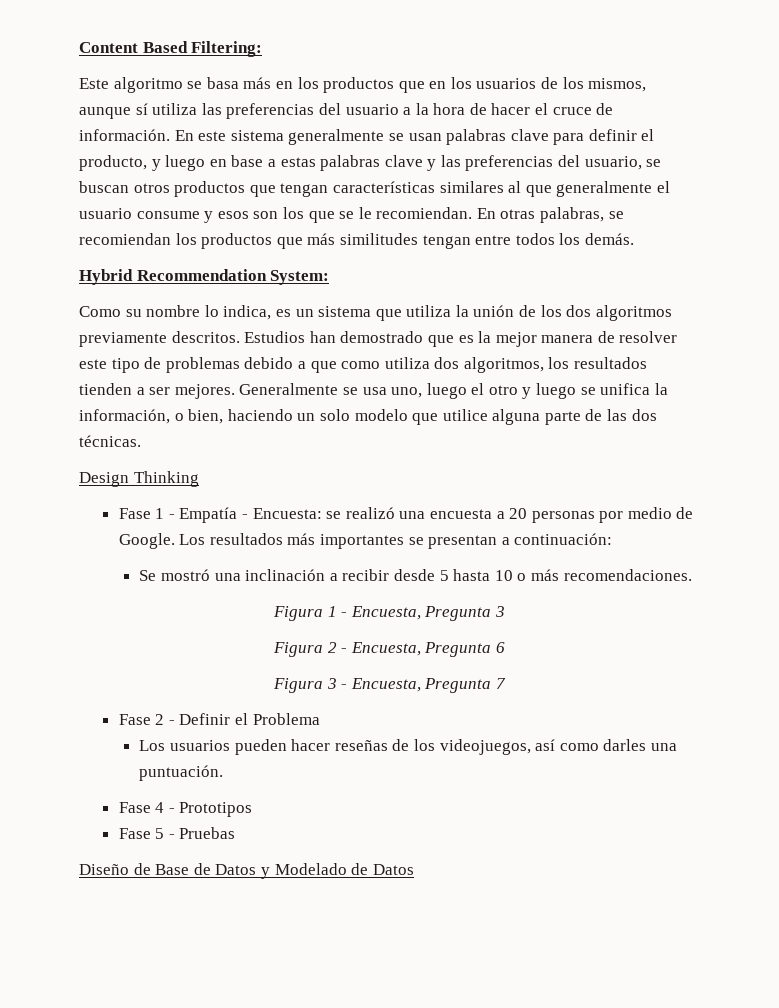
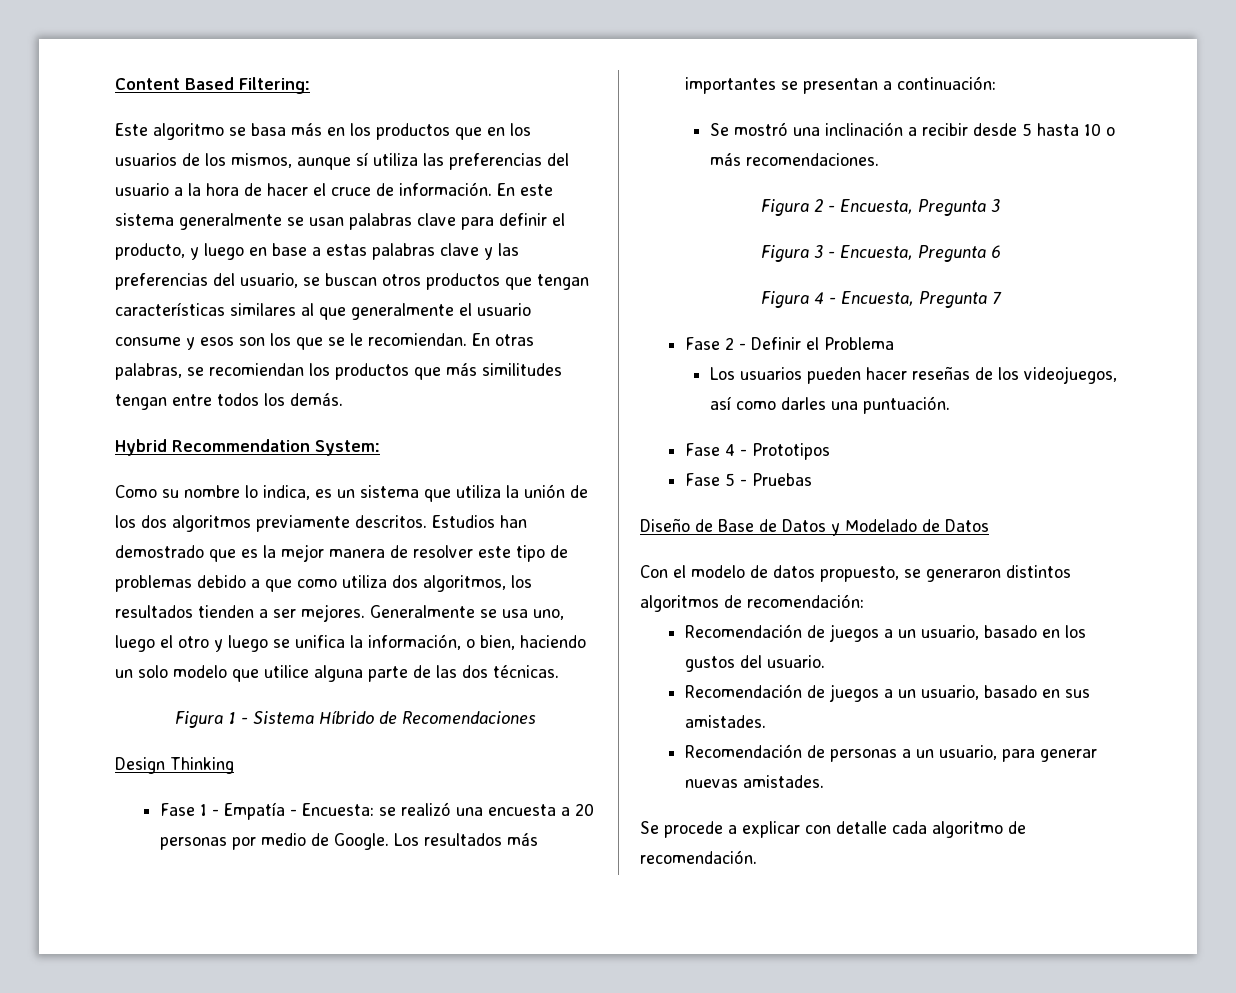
+ Figura 1 - Sistema Híbrido de Recomendaciones
- Figura 1 - Encuesta, Pregunta 3
+ Figura 2 - Encuesta, Pregunta 3
- Figura 2 - Encuesta, Pregunta 6
+ Figura 3 - Encuesta, Pregunta 6
- Figura 3 - Encuesta, Pregunta 7
+ Figura 4 - Encuesta, Pregunta 7
+ Con el modelo de datos propuesto, se generaron distintos algoritmos de recomendación:
+ Recomendación de juegos a un usuario, basado en los gustos del usuario.
+ Recomendación de juegos a un usuario, basado en sus amistades.
+ Recomendación de personas a un usuario, para generar nuevas amistades.
+ Se procede a explicar con detalle cada algoritmo de recomendación.

